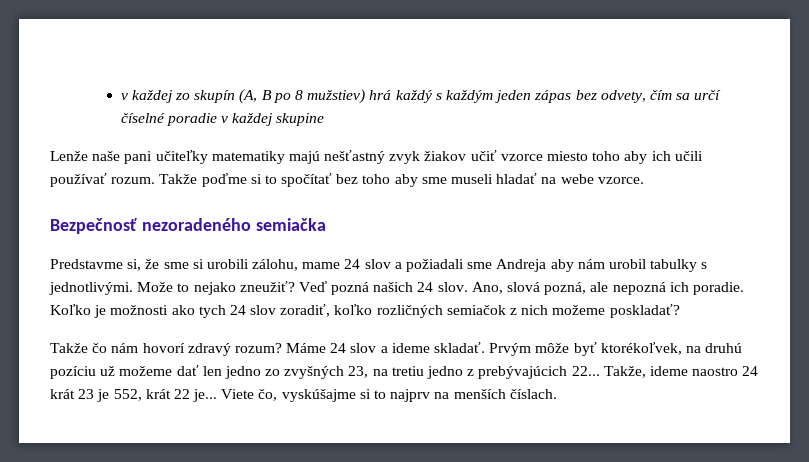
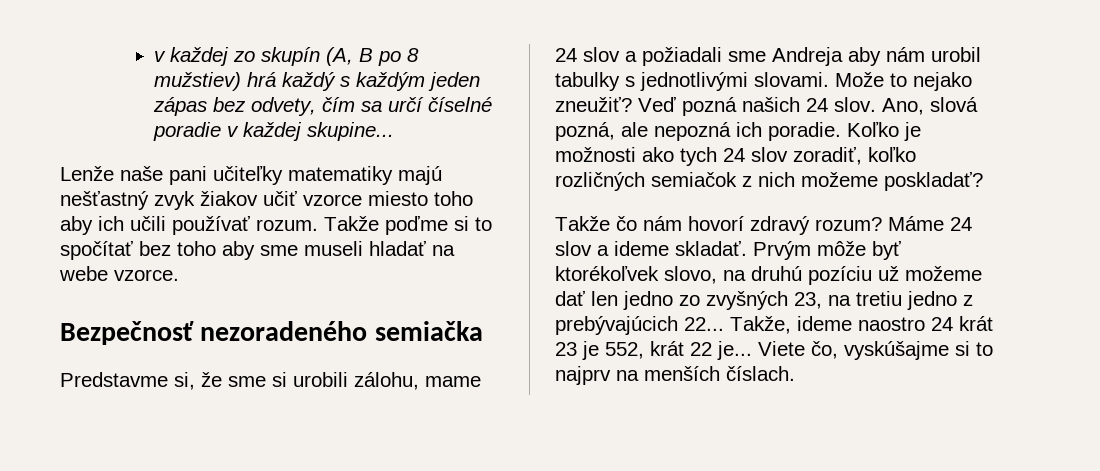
- v každej zo skupín (A, B po 8 mužstiev) hrá každý s každým jeden zápas bez odvety, čím sa určí číselné poradie v každej skupine
+ v každej zo skupín (A, B po 8 mužstiev) hrá každý s každým jeden zápas bez odvety, čím sa určí číselné poradie v každej skupine...
- Predstavme si, že sme si urobili zálohu, mame 24 slov a požiadali sme Andreja aby nám urobil tabulky s jednotlivými.
+ Predstavme si, že sme si urobili zálohu, mame 24 slov a požiadali sme Andreja aby nám urobil tabulky s jednotlivými slovami.
- Prvým môže byť ktorékoľvek, na druhú pozíciu už možeme dať len jedno zo zvyšných 23, na tretiu jedno z prebývajúcich 22...
+ Prvým môže byť ktorékoľvek slovo, na druhú pozíciu už možeme dať len jedno zo zvyšných 23, na tretiu jedno z prebývajúcich 22...

